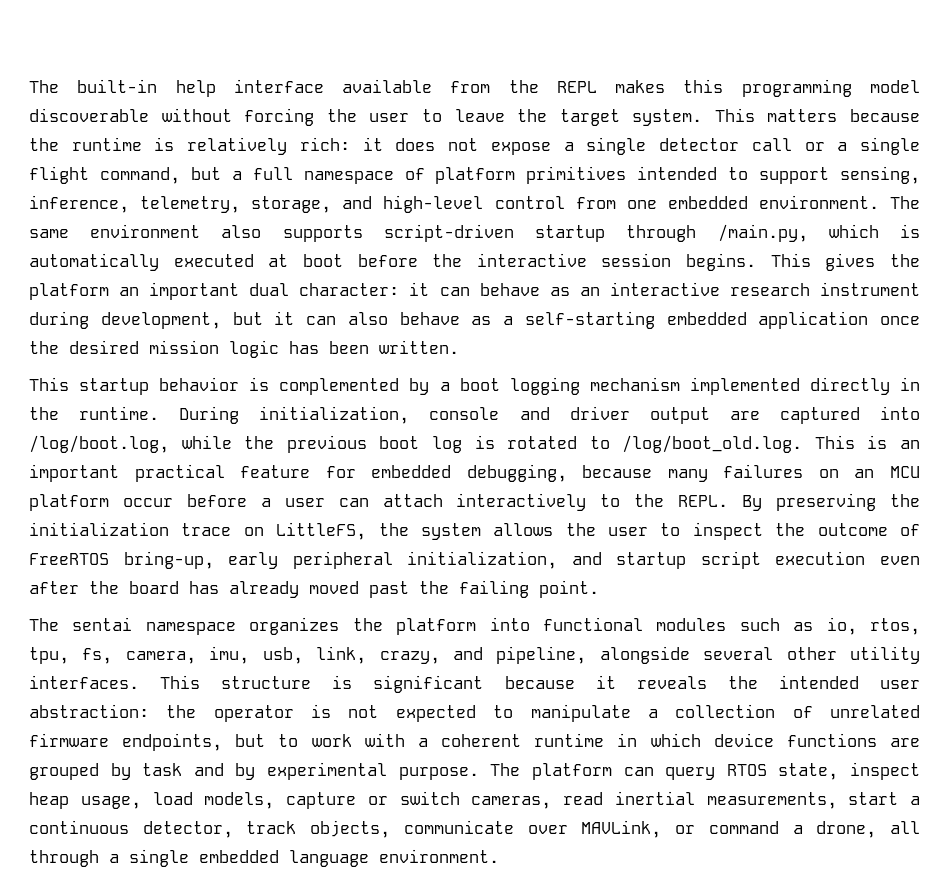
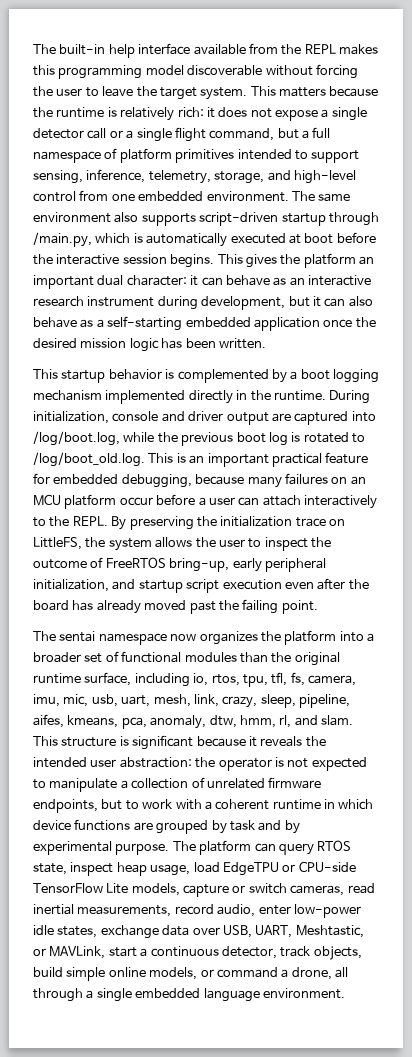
- The sentai namespace organizes the platform into functional modules such as io, rtos, tpu, fs, camera, imu, usb, link, crazy, and pipeline, alongside several other utility interfaces.
+ The sentai namespace now organizes the platform into a broader set of functional modules than the original runtime surface, including io, rtos, tpu, tfl, fs, camera, imu, mic, usb, uart, mesh, link, crazy, sleep, pipeline, aifes, kmeans, pca, anomaly, dtw, hmm, rl, and slam.
- The platform can query RTOS state, inspect heap usage, load models, capture or switch cameras, read inertial measurements, start a continuous detector, track objects, communicate over MAVLink, or command a drone, all through a single embedded language environment.
+ The platform can query RTOS state, inspect heap usage, load EdgeTPU or CPU-side TensorFlow Lite models, capture or switch cameras, read inertial measurements, record audio, enter low-power idle states, exchange data over USB, UART, Meshtastic, or MAVLink, start a continuous detector, track objects, build simple online models, or command a drone, all through a single embedded language environment.

